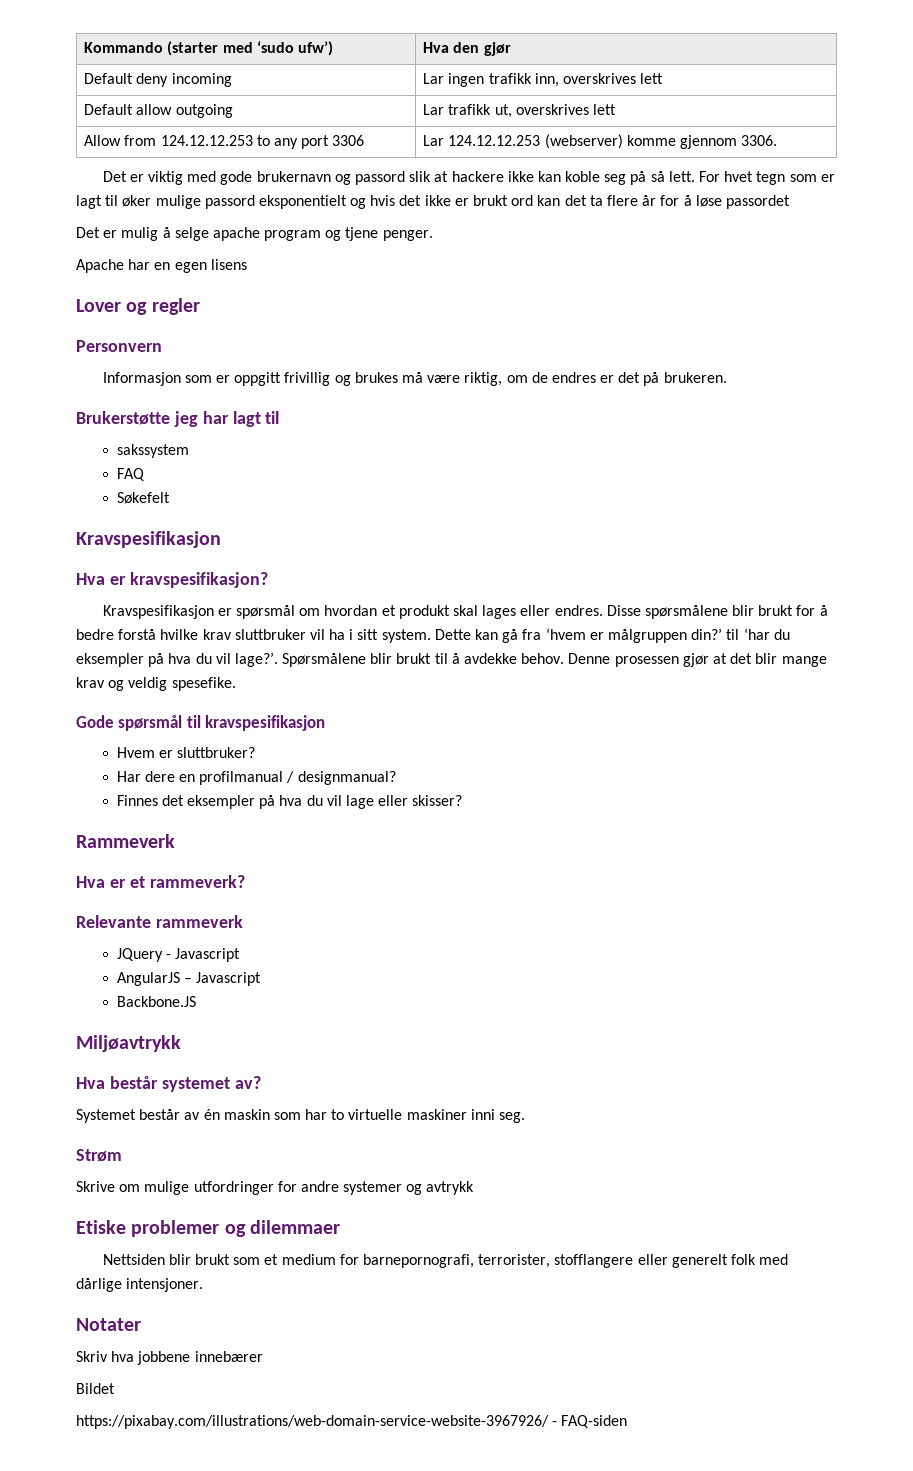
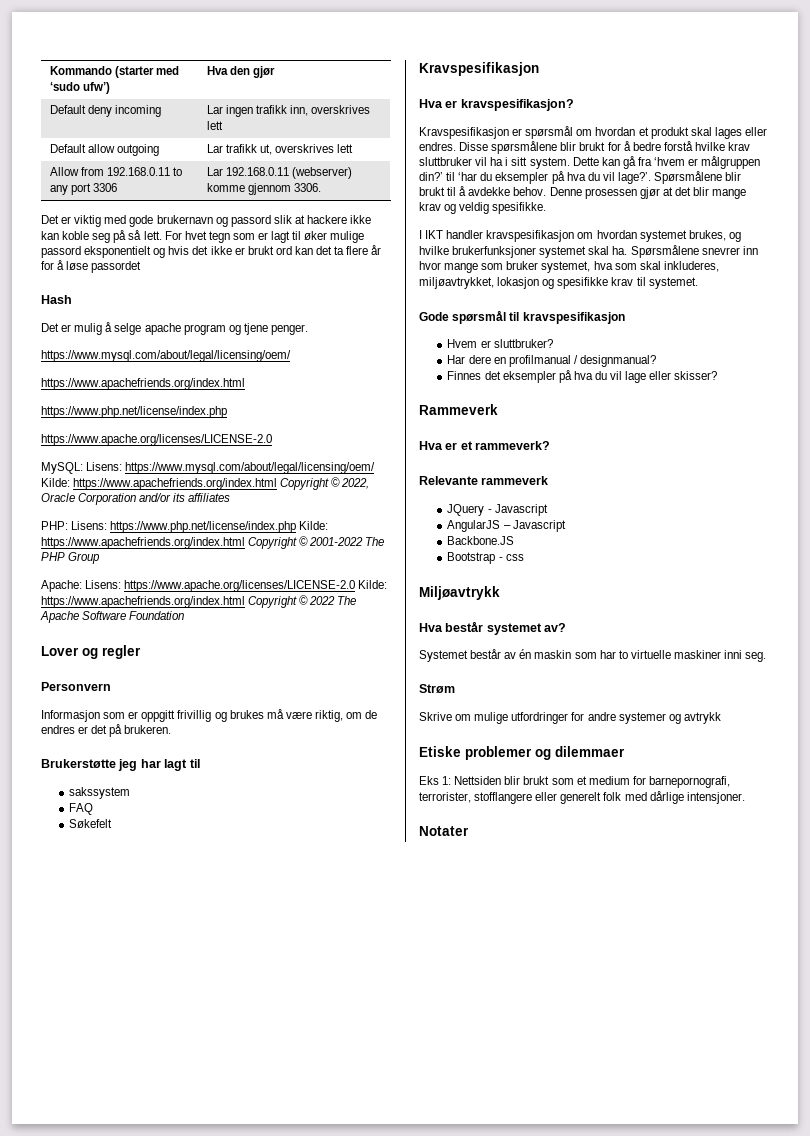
- Allow from 124.12.12.253 to any port 3306 | Lar 124.12.12.253 (webserver) komme gjennom 3306.
+ Allow from 192.168.0.11 to any port 3306 | Lar 192.168.0.11 (webserver) komme gjennom 3306.
+ Hash
  Det er mulig å selge apache program og tjene penger.
- Apache har en egen lisens
+ https://www.mysql.com/about/legal/licensing/oem/
+ https://www.apachefriends.org/index.html
+ https://www.php.net/license/index.php
+ https://www.apache.org/licenses/LICENSE-2.0
+ MySQL: Lisens: https://www.mysql.com/about/legal/licensing/oem/ Kilde: https://www.apachefriends.org/index.html Copyright © 2022, Oracle Corporation and/or its affiliates
+ PHP: Lisens: https://www.php.net/license/index.php Kilde: https://www.apachefriends.org/index.html Copyright © 2001-2022 The PHP Group
+ Apache: Lisens: https://www.apache.org/licenses/LICENSE-2.0 Kilde: https://www.apachefriends.org/index.html Copyright © 2022 The Apache Software Foundation
- Denne prosessen gjør at det blir mange krav og veldig spesefike.
+ Denne prosessen gjør at det blir mange krav og veldig spesifikke.
+ I IKT handler kravspesifikasjon om hvordan systemet brukes, og hvilke brukerfunksjoner systemet skal ha. Spørsmålene snevrer inn hvor mange som bruker systemet, hva som skal inkluderes, miljøavtrykket, lokasjon og spesifikke krav til systemet.
+ Bootstrap - css
- Nettsiden blir brukt som et medium for barnepornografi, terrorister, stofflangere eller generelt folk med dårlige intensjoner.
+ Eks 1: Nettsiden blir brukt som et medium for barnepornografi, terrorister, stofflangere eller generelt folk med dårlige intensjoner.
- Skriv hva jobbene innebærer
- Bildet
- https://pixabay.com/illustrations/web-domain-service-website-3967926/ - FAQ-siden

